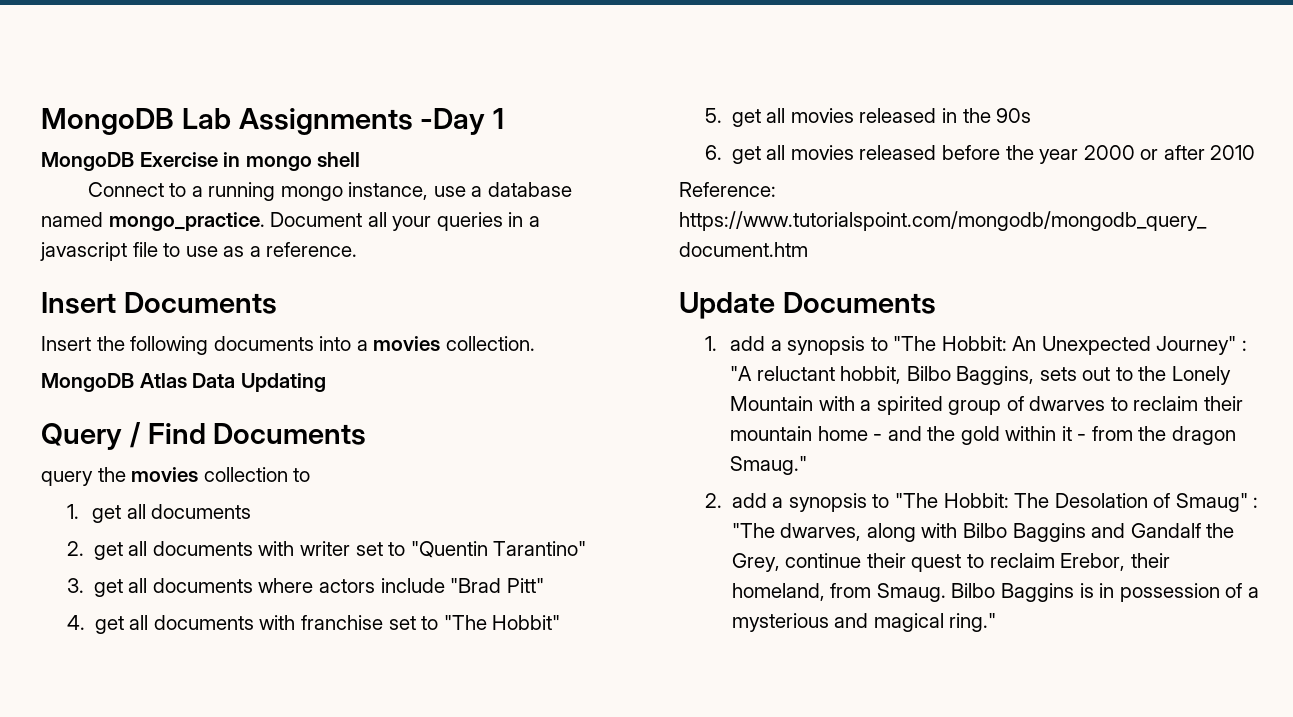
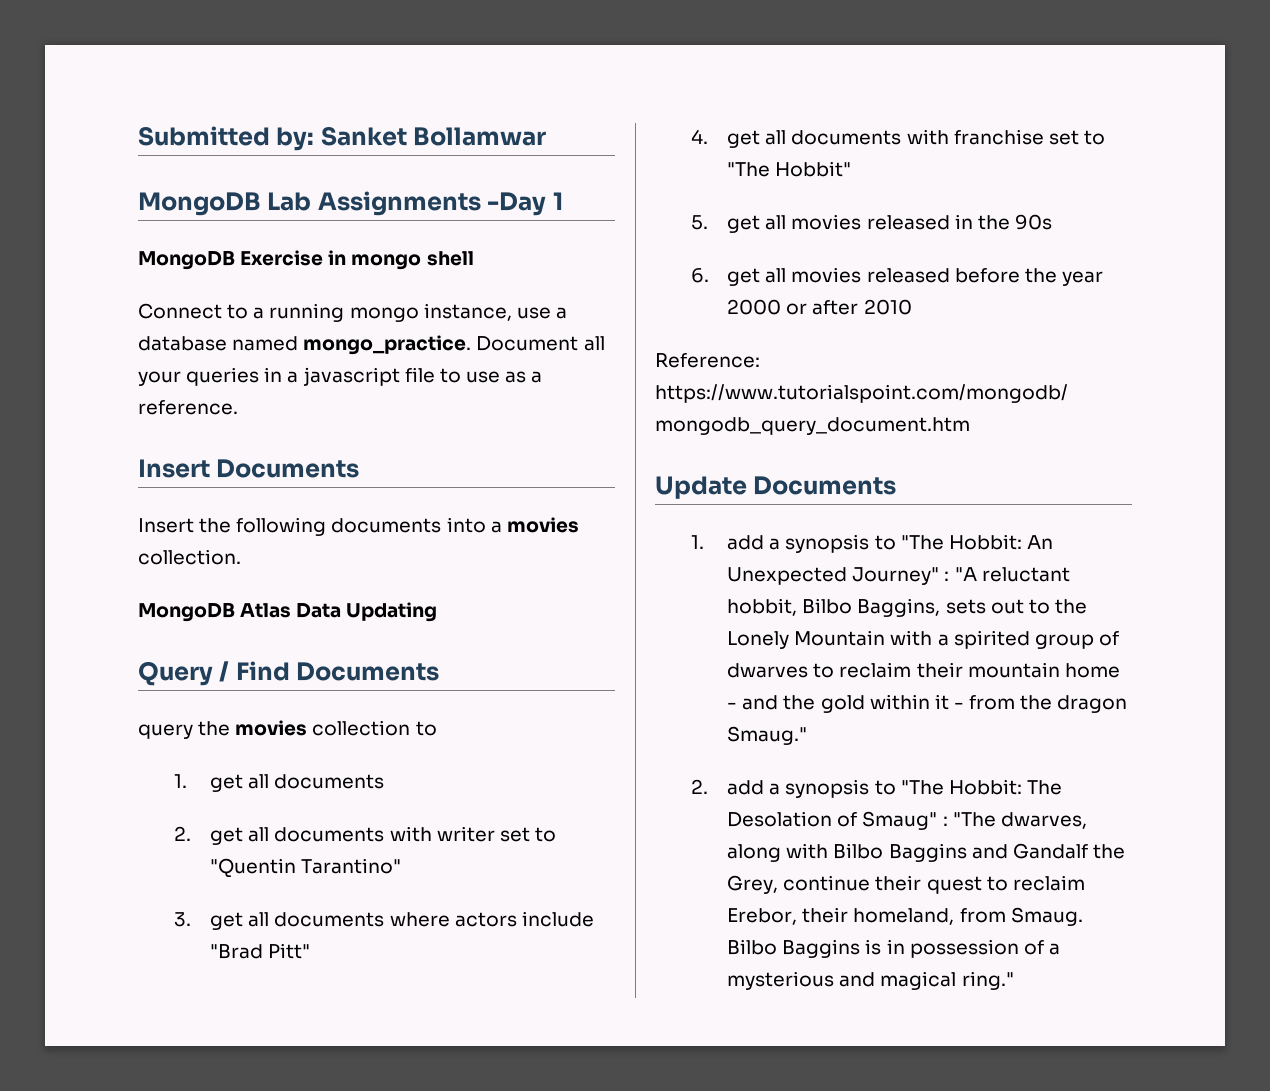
+ Submitted by: Sanket Bollamwar

